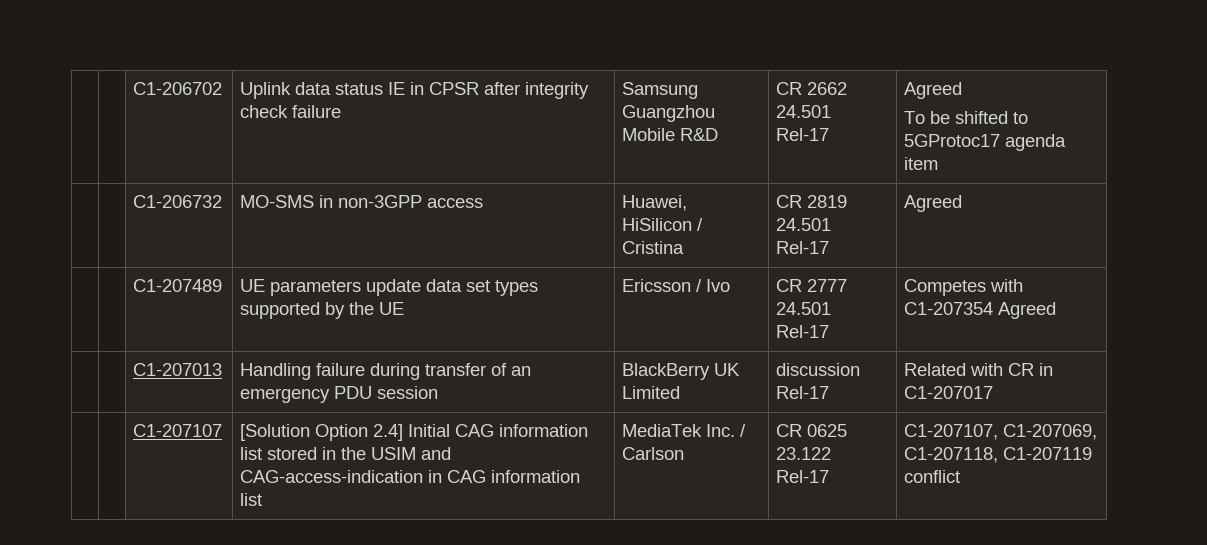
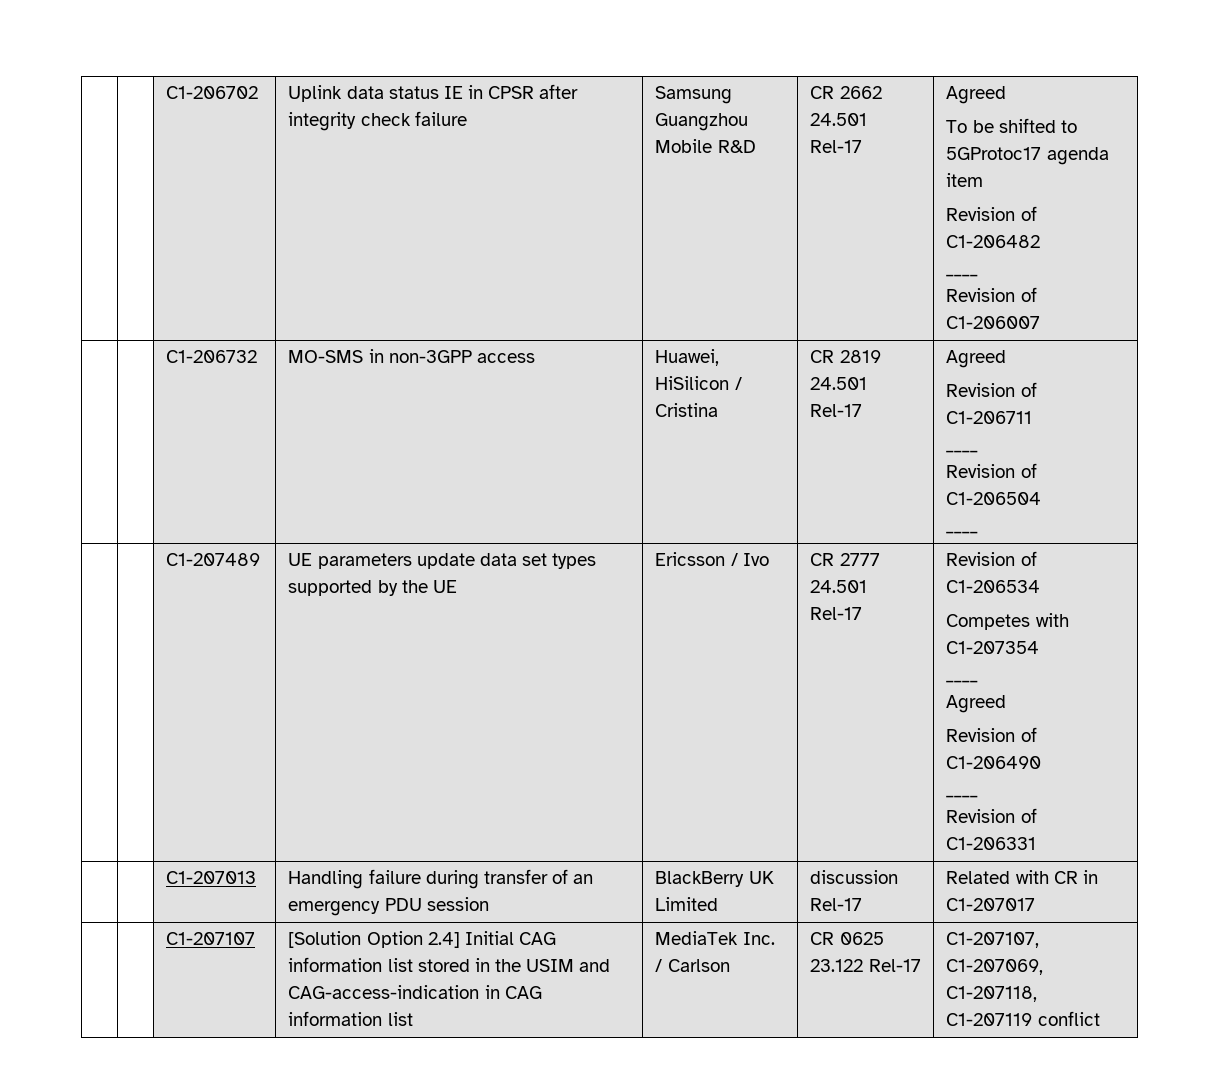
  | | C1-206702 | Uplink data status IE in CPSR after integrity check failure | Samsung Guangzhou Mobile R&D | CR 2662 24.501 Rel-17 | Agreed
  To be shifted to 5GProtoc17 agenda item
+ Revision of C1-206482
+ ____
+ Revision of C1-206007
  | | C1-206732 | MO-SMS in non-3GPP access | Huawei, HiSilicon / Cristina | CR 2819 24.501 Rel-17 | Agreed
+ Revision of C1-206711
+ ____
+ Revision of C1-206504
+ ____
- | | C1-207489 | UE parameters update data set types supported by the UE | Ericsson / Ivo | CR 2777 24.501 Rel-17 | Competes with C1-207354 Agreed
+ | | C1-207489 | UE parameters update data set types supported by the UE | Ericsson / Ivo | CR 2777 24.501 Rel-17 | Revision of C1-206534
+ Competes with C1-207354
+ ____
+ Agreed
+ Revision of C1-206490
+ ____
+ Revision of C1-206331

